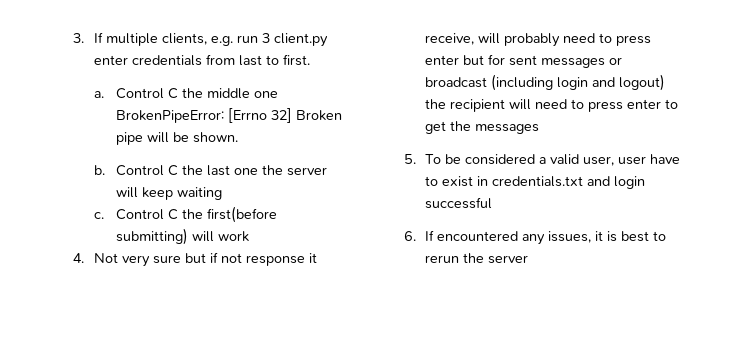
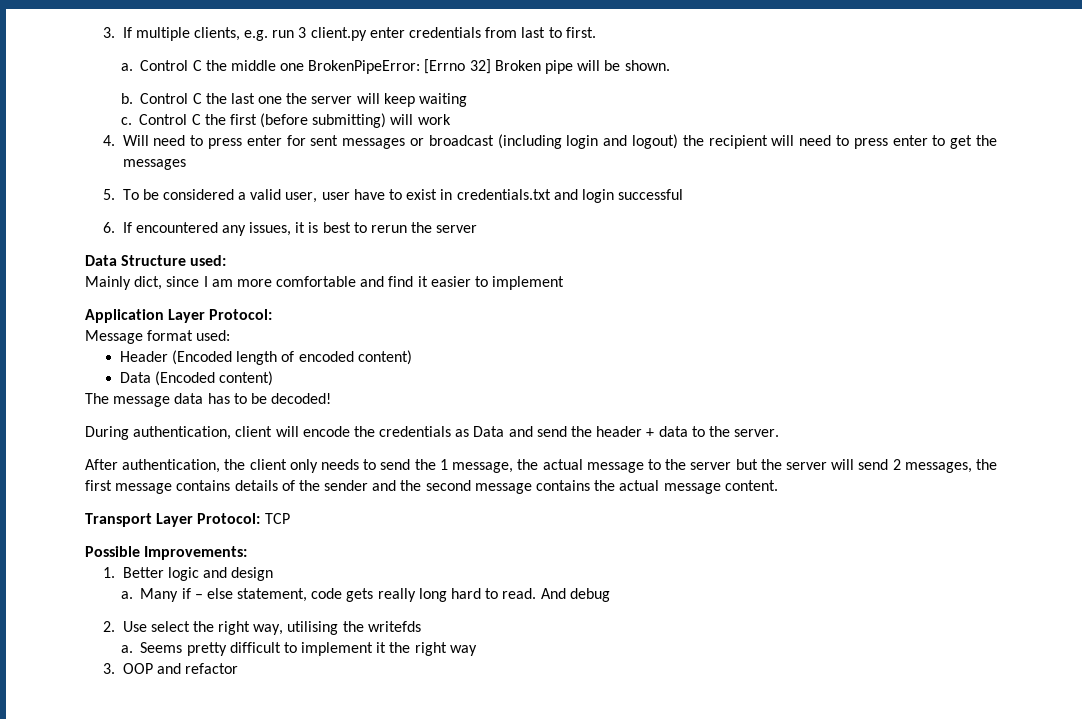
- Control C the first(before submitting) will work
+ Control C the first (before submitting) will work
- 4. Not very sure but if not response it receive, will probably need to press enter but for sent messages or broadcast (including login and logout) the recipient will need to press enter to get the messages
+ 4. Will need to press enter for sent messages or broadcast (including login and logout) the recipient will need to press enter to get the messages
+ Data Structure used:
+ Mainly dict, since I am more comfortable and find it easier to implement
+ Application Layer Protocol:
+ Message format used:
+ Header (Encoded length of encoded content)
+ Data (Encoded content)
+ The message data has to be decoded!
+ During authentication, client will encode the credentials as Data and send the header + data to the server.
+ After authentication, the client only needs to send the 1 message, the actual message to the server but the server will send 2 messages, the first message contains details of the sender and the second message contains the actual message content.
+ Transport Layer Protocol: TCP
+ Possible Improvements:
+ 1. Better logic and design
+ a. Many if – else statement, code gets really long hard to read. And debug
+ 2. Use select the right way, utilising the writefds
+ a. Seems pretty difficult to implement it the right way
+ 3. OOP and refactor

